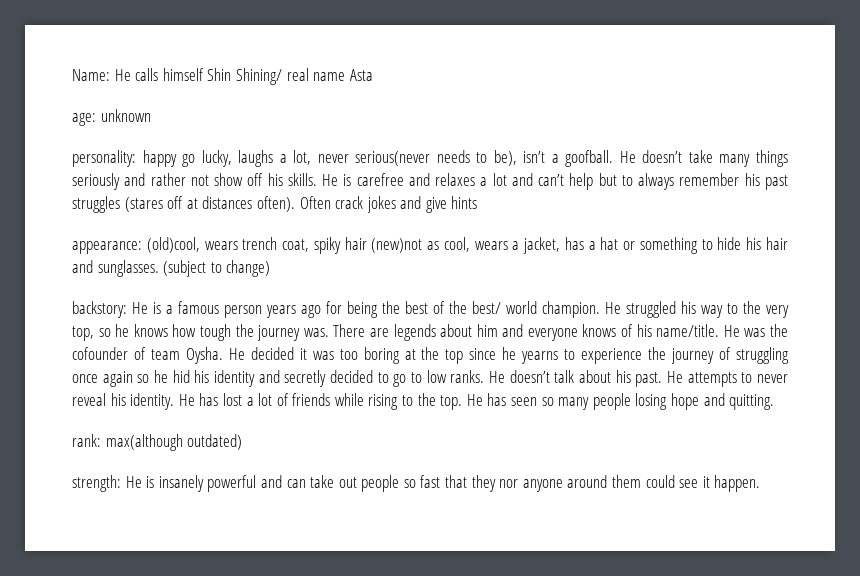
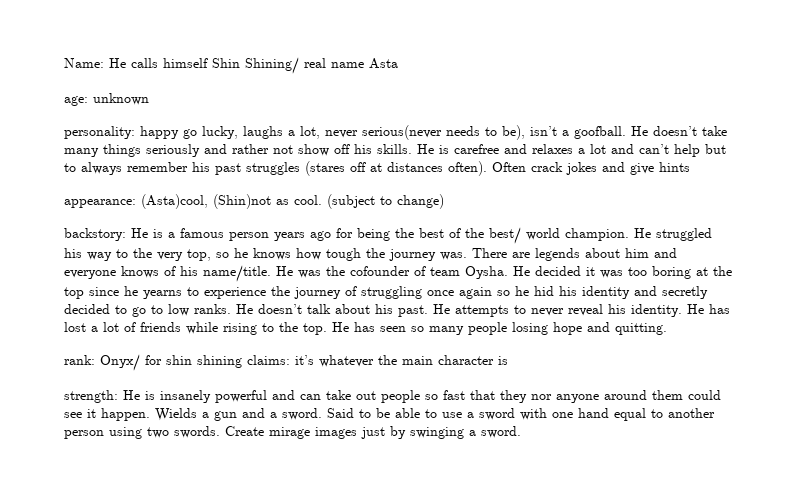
- appearance: (old)cool, wears trench coat, spiky hair (new)not as cool, wears a jacket, has a hat or something to hide his hair and sunglasses.
+ appearance: (Asta)cool, (Shin)not as cool.
- rank: max(although outdated)
+ rank: Onyx/ for shin shining claims: it’s whatever the main character is
+ Wields a gun and a sword. Said to be able to use a sword with one hand equal to another person using two swords. Create mirage images just by swinging a sword.

